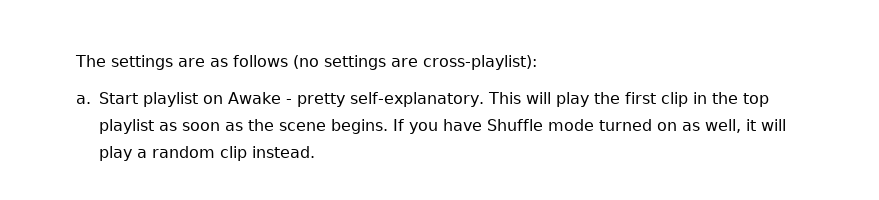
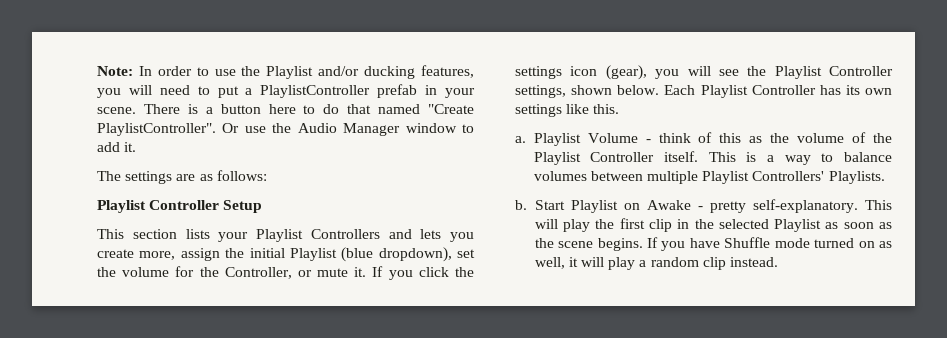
- The settings are as follows (no settings are cross-playlist):
- a. Start playlist on Awake - pretty self-explanatory.
+ Note: In order to use the Playlist and/or ducking features, you will need to put a PlaylistController prefab in your scene. There is a button here to do that named "Create PlaylistController". Or use the Audio Manager window to add it.
+ The settings are as follows:
+ Playlist Controller Setup
+ This section lists your Playlist Controllers and lets you create more, assign the initial Playlist (blue dropdown), set the volume for the Controller, or mute it. If you click the settings icon (gear), you will see the Playlist Controller settings, shown below. Each Playlist Controller has its own settings like this.
+ a. Playlist Volume - think of this as the volume of the Playlist Controller itself. This is a way to balance volumes between multiple Playlist Controllers' Playlists.
+ b. Start Playlist on Awake - pretty self-explanatory.
- This will play the first clip in the top playlist as soon as the scene begins.
+ This will play the first clip in the selected Playlist as soon as the scene begins.

